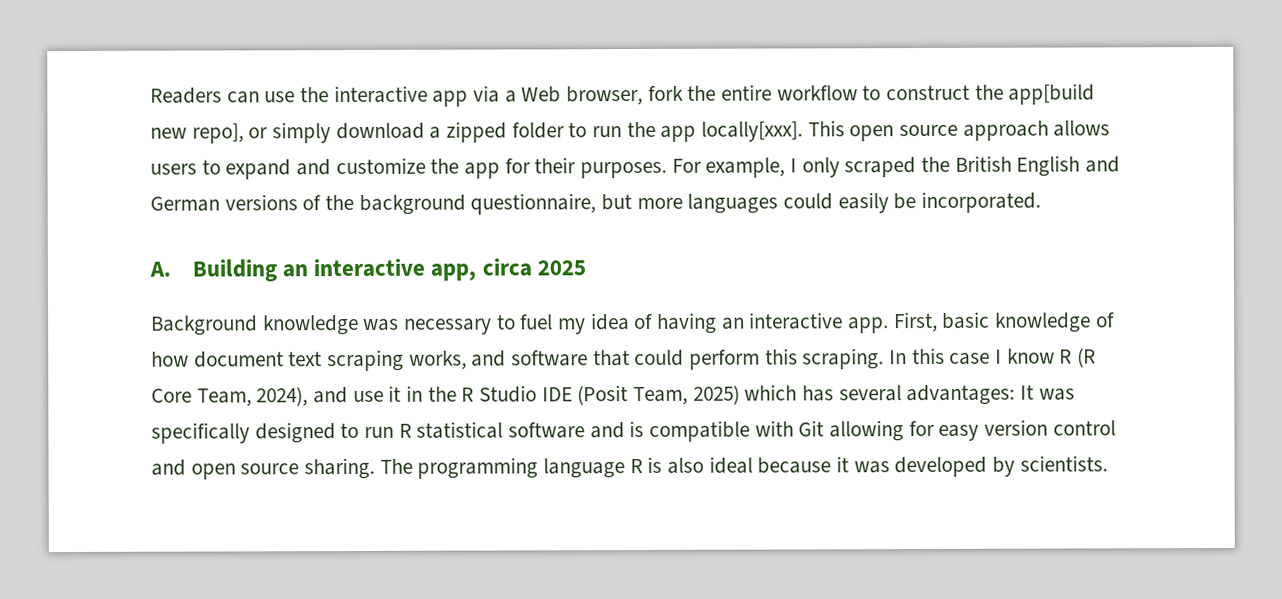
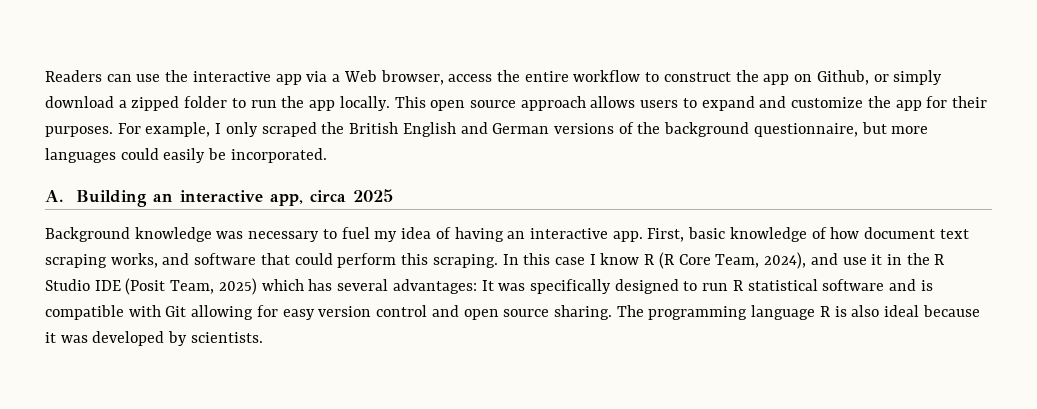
- Readers can use the interactive app via a Web browser, fork the entire workflow to construct the app[build new repo], or simply download a zipped folder to run the app locally[xxx].
+ Readers can use the interactive app via a Web browser, access the entire workflow to construct the app on Github, or simply download a zipped folder to run the app locally.

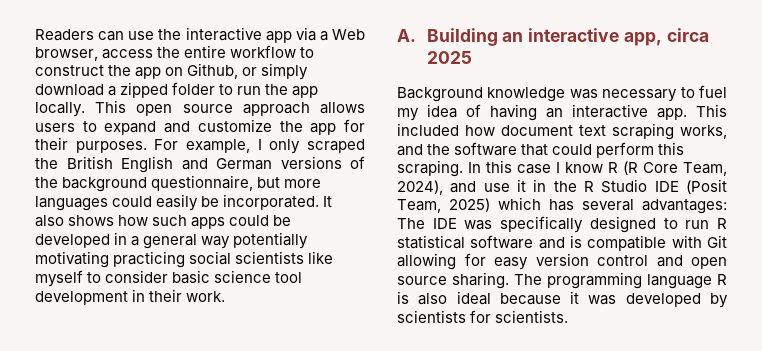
+ It also shows how such apps could be developed in a general way potentially motivating practicing social scientists like myself to consider basic science tool development in their work.
- First, basic knowledge of how document text scraping works, and software that could perform this scraping.
+ This included how document text scraping works, and the software that could perform this scraping.
- In this case I know R (R Core Team, 2024), and use it in the R Studio IDE (Posit Team, 2025) which has several advantages: It was specifically designed to run R statistical software and is compatible with Git allowing for easy version control and open source sharing.
+ In this case I know R (R Core Team, 2024), and use it in the R Studio IDE (Posit Team, 2025) which has several advantages: The IDE was specifically designed to run R statistical software and is compatible with Git allowing for easy version control and open source sharing.
- The programming language R is also ideal because it was developed by scientists.
+ The programming language R is also ideal because it was developed by scientists for scientists.

